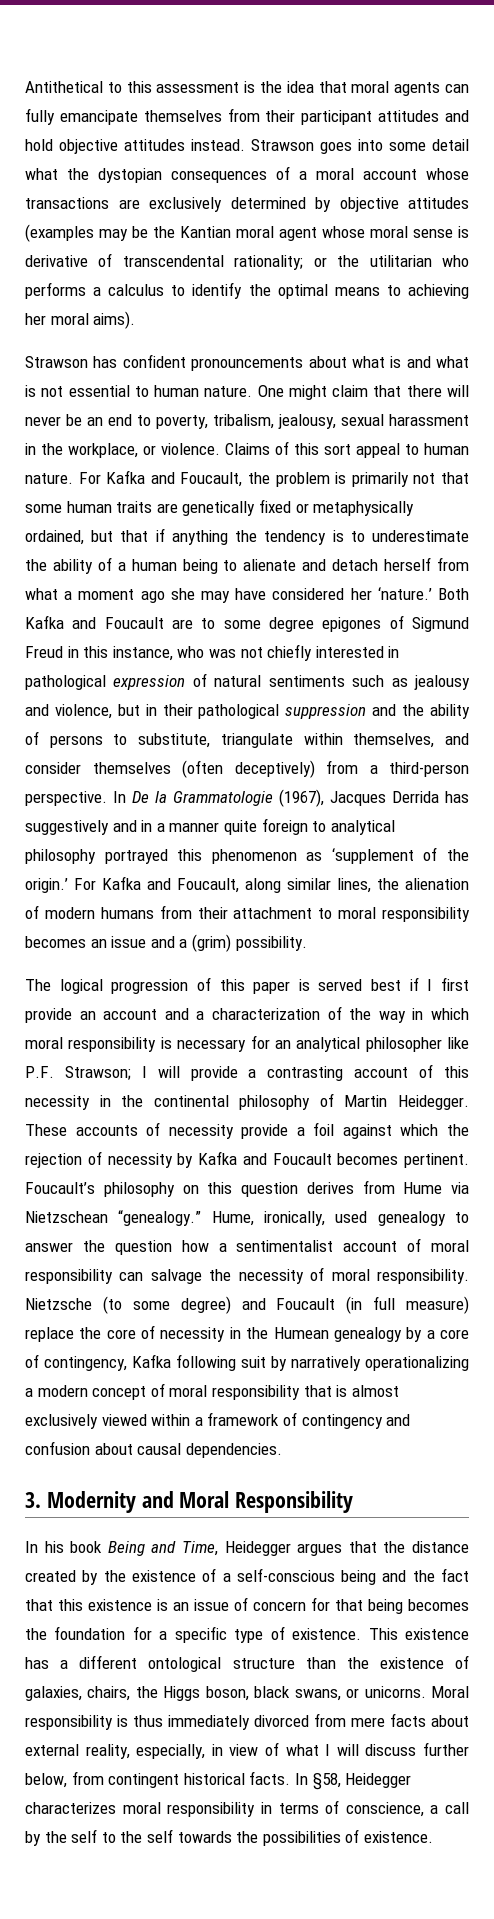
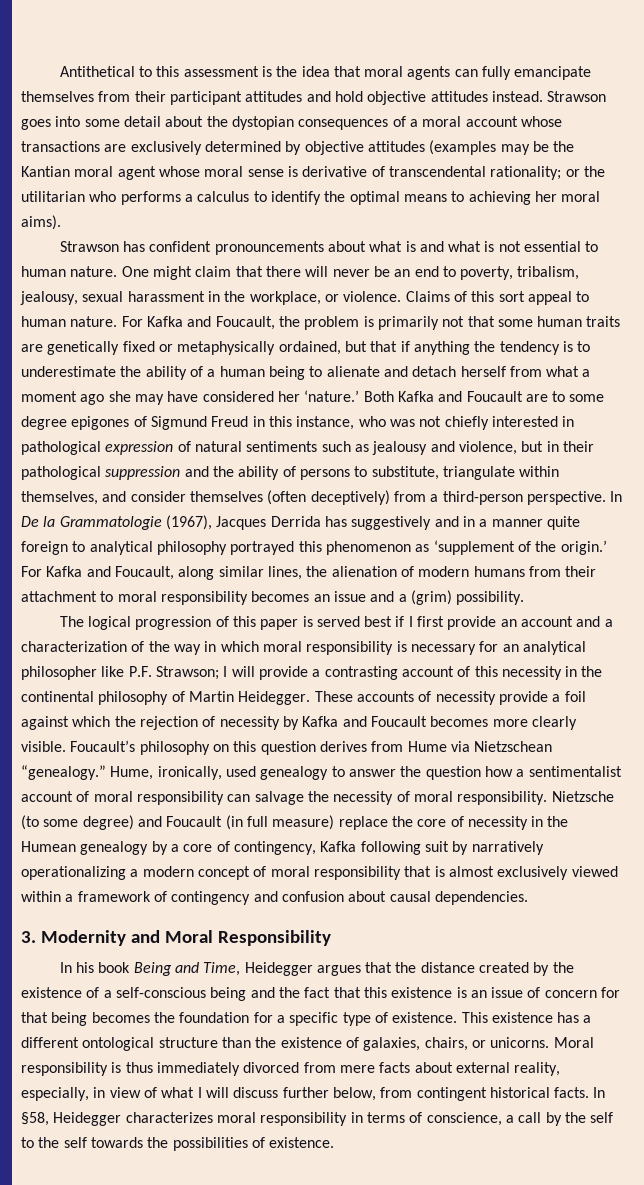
- Strawson goes into some detail what the dystopian consequences of a moral account whose transactions are exclusively determined by objective attitudes (examples may be the Kantian moral agent whose moral sense is derivative of transcendental rationality; or the utilitarian who performs a calculus to identify the optimal means to achieving her moral aims).
+ Strawson goes into some detail about the dystopian consequences of a moral account whose transactions are exclusively determined by objective attitudes (examples may be the Kantian moral agent whose moral sense is derivative of transcendental rationality; or the utilitarian who performs a calculus to identify the optimal means to achieving her moral aims).
- These accounts of necessity provide a foil against which the rejection of necessity by Kafka and Foucault becomes pertinent.
+ These accounts of necessity provide a foil against which the rejection of necessity by Kafka and Foucault becomes more clearly visible.
- This existence has a different ontological structure than the existence of galaxies, chairs, the Higgs boson, black swans, or unicorns.
+ This existence has a different ontological structure than the existence of galaxies, chairs, or unicorns.

